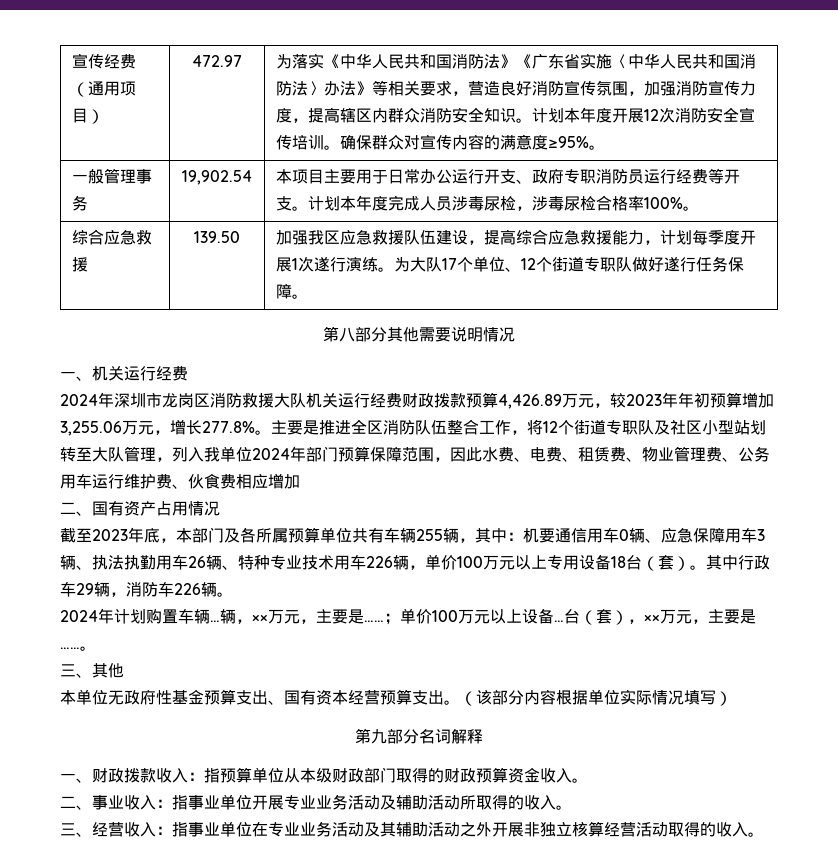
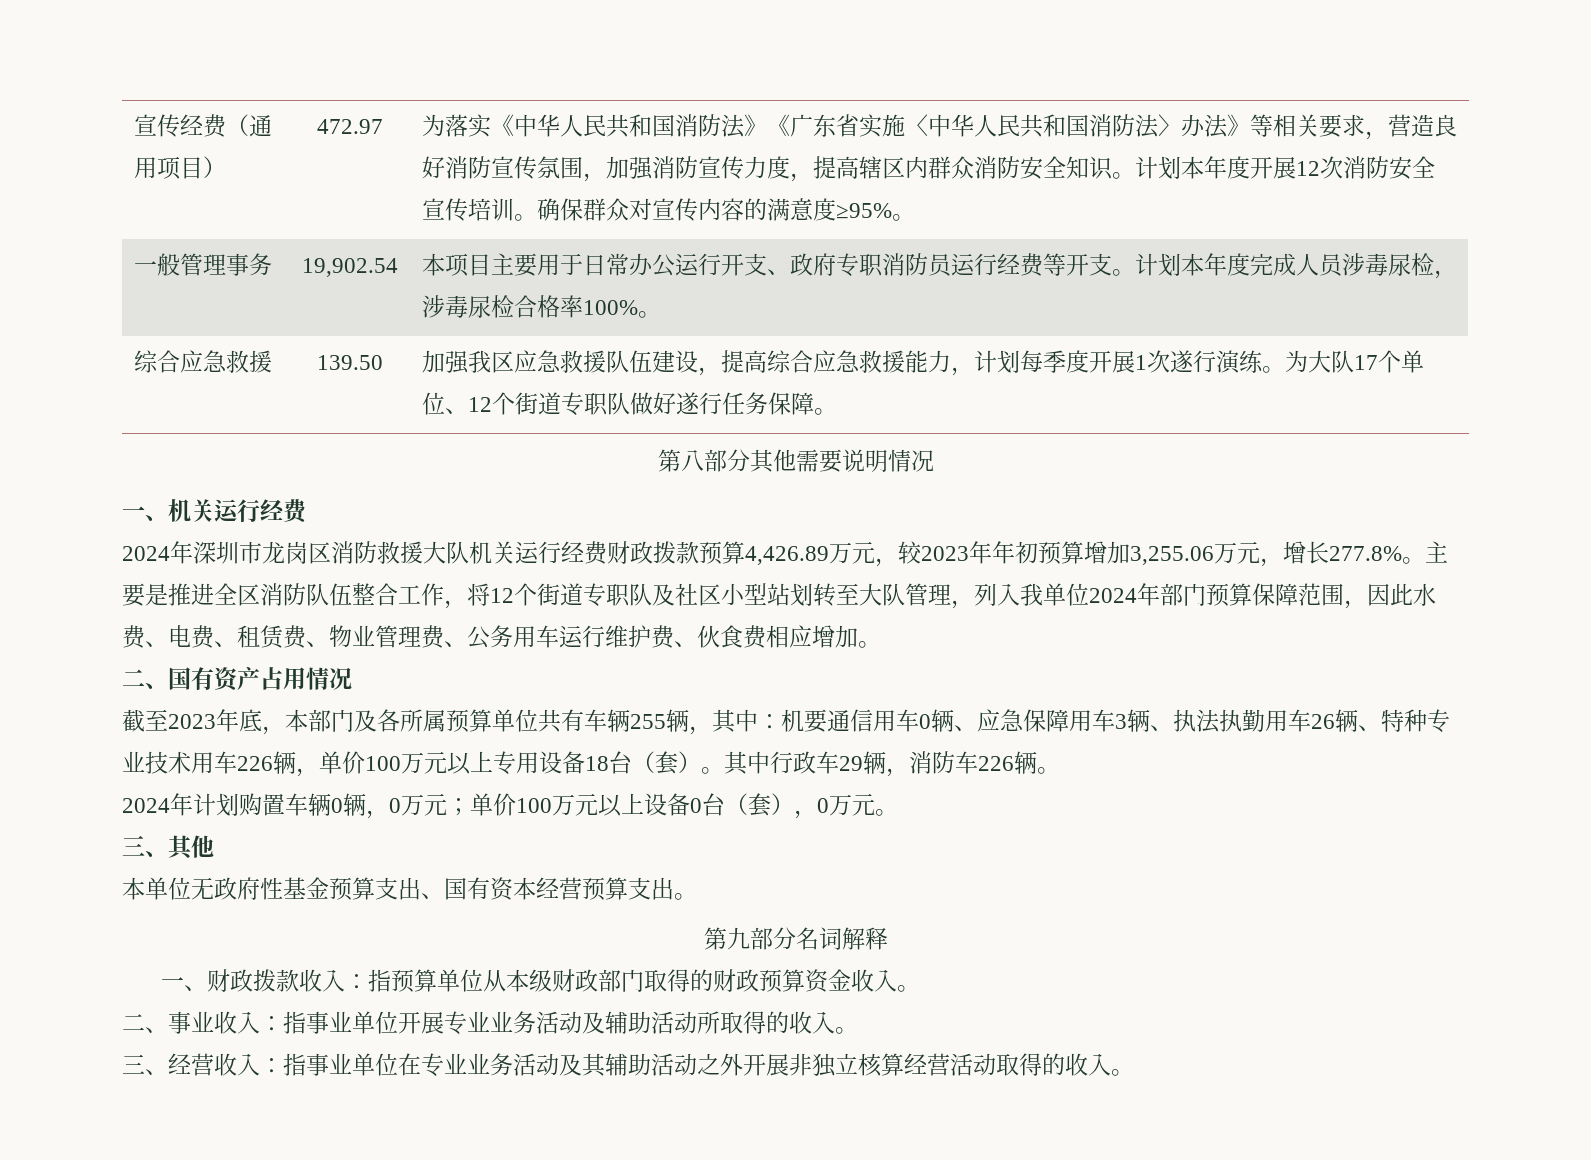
- 主要是推进全区消防队伍整合工作，将12个街道专职队及社区小型站划转至大队管理，列入我单位2024年部门预算保障范围，因此水费、电费、租赁费、物业管理费、公务用车运行维护费、伙食费相应增加
+ 主要是推进全区消防队伍整合工作，将12个街道专职队及社区小型站划转至大队管理，列入我单位2024年部门预算保障范围，因此水费、电费、租赁费、物业管理费、公务用车运行维护费、伙食费相应增加。
- 2024年计划购置车辆…辆，××万元，主要是……；单价100万元以上设备…台（套），××万元，主要是……。
+ 2024年计划购置车辆0辆，0万元；单价100万元以上设备0台（套），0万元。
- （该部分内容根据单位实际情况填写）

